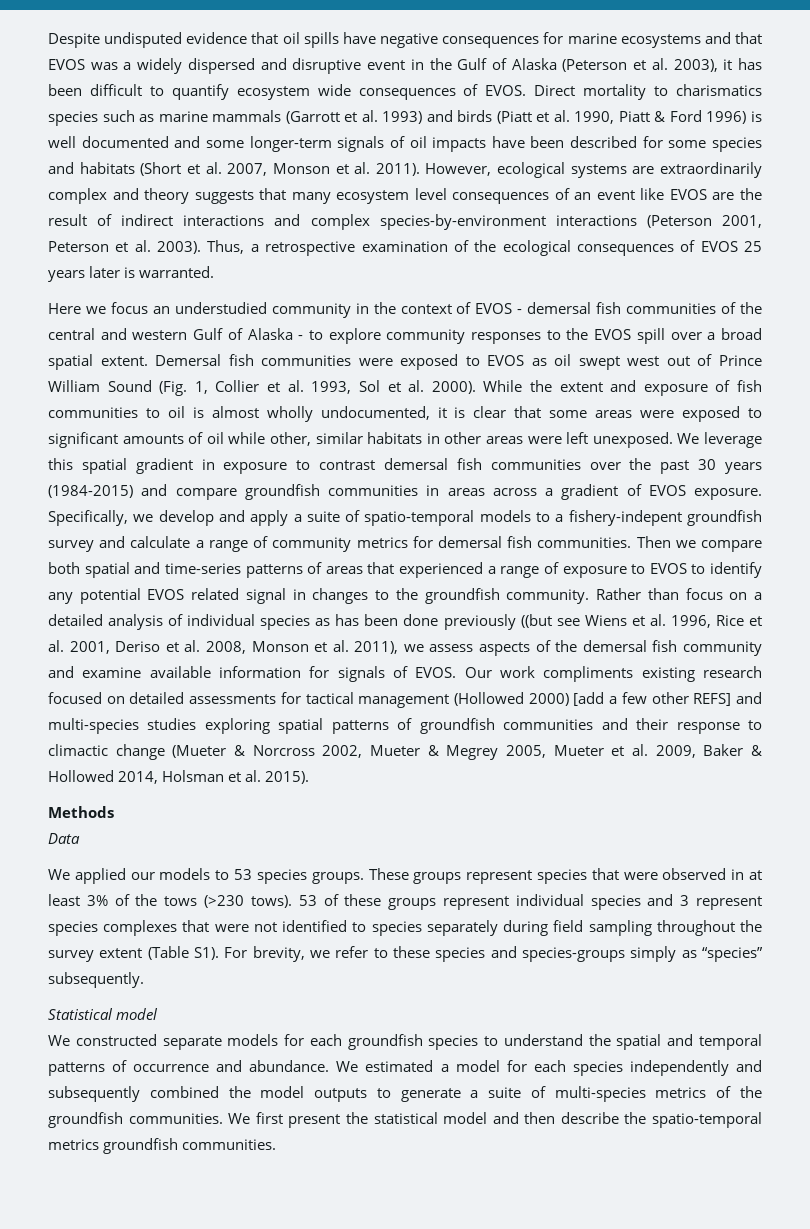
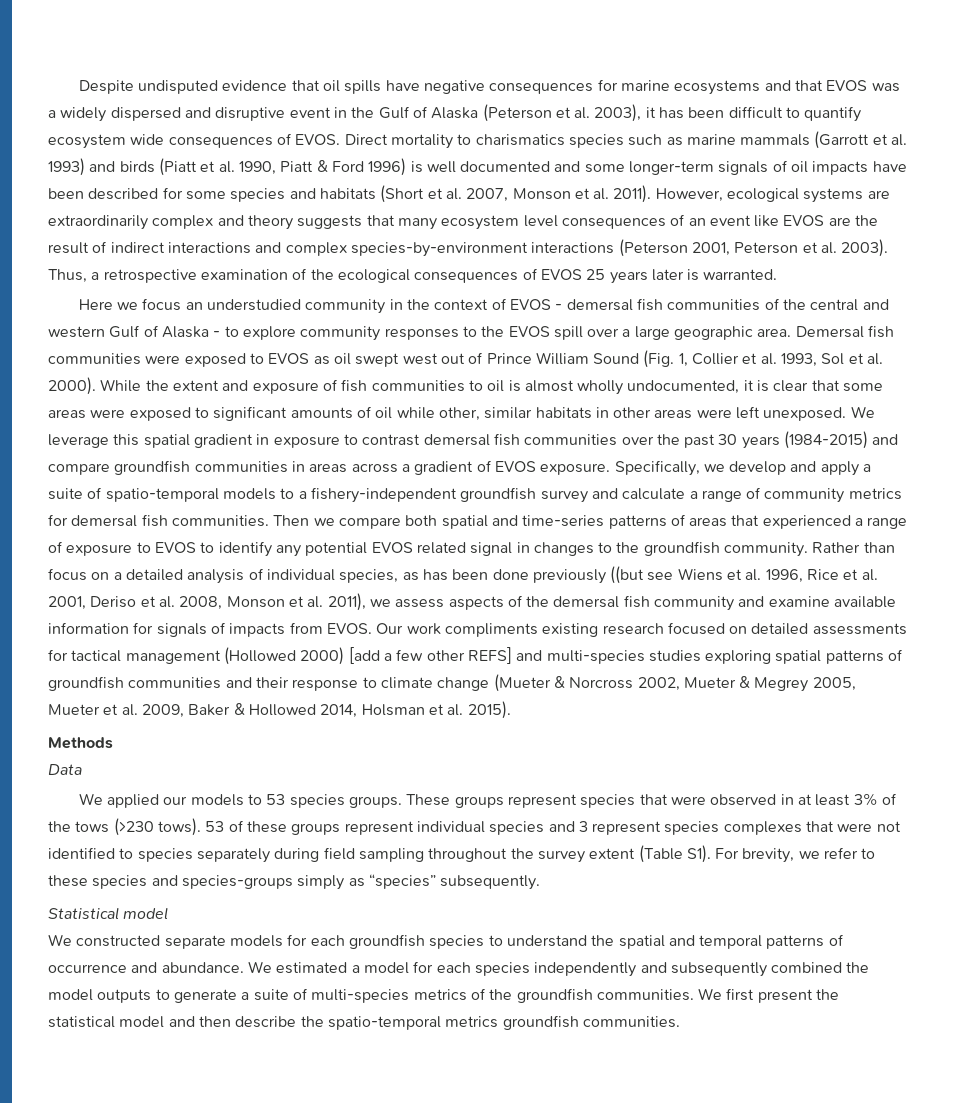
- Here we focus an understudied community in the context of EVOS - demersal fish communities of the central and western Gulf of Alaska - to explore community responses to the EVOS spill over a broad spatial extent.
+ Here we focus an understudied community in the context of EVOS - demersal fish communities of the central and western Gulf of Alaska - to explore community responses to the EVOS spill over a large geographic area.
- Specifically, we develop and apply a suite of spatio-temporal models to a fishery-indepent groundfish survey and calculate a range of community metrics for demersal fish communities.
+ Specifically, we develop and apply a suite of spatio-temporal models to a fishery-independent groundfish survey and calculate a range of community metrics for demersal fish communities.
- Rather than focus on a detailed analysis of individual species as has been done previously ((but see Wiens et al. 1996, Rice et al. 2001, Deriso et al. 2008, Monson et al. 2011), we assess aspects of the demersal fish community and examine available information for signals of EVOS.
+ Rather than focus on a detailed analysis of individual species, as has been done previously ((but see Wiens et al. 1996, Rice et al. 2001, Deriso et al. 2008, Monson et al. 2011), we assess aspects of the demersal fish community and examine available information for signals of impacts from EVOS.
- Our work compliments existing research focused on detailed assessments for tactical management (Hollowed 2000) [add a few other REFS] and multi-species studies exploring spatial patterns of groundfish communities and their response to climactic change (Mueter & Norcross 2002, Mueter & Megrey 2005, Mueter et al. 2009, Baker & Hollowed 2014, Holsman et al. 2015).
+ Our work compliments existing research focused on detailed assessments for tactical management (Hollowed 2000) [add a few other REFS] and multi-species studies exploring spatial patterns of groundfish communities and their response to climate change (Mueter & Norcross 2002, Mueter & Megrey 2005, Mueter et al. 2009, Baker & Hollowed 2014, Holsman et al. 2015).

